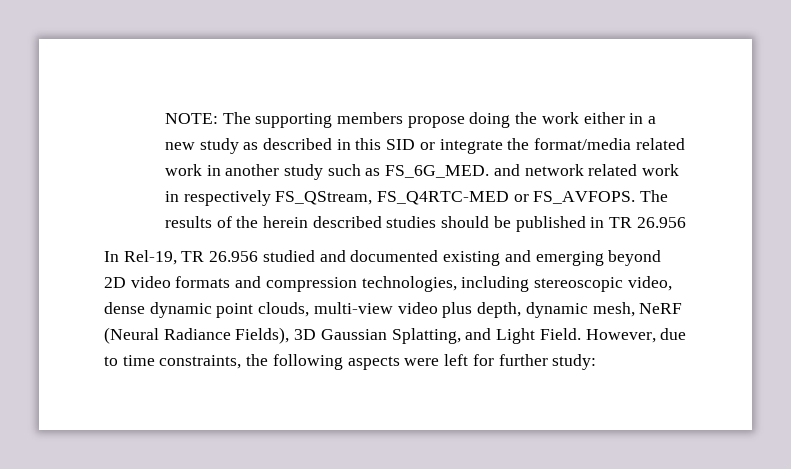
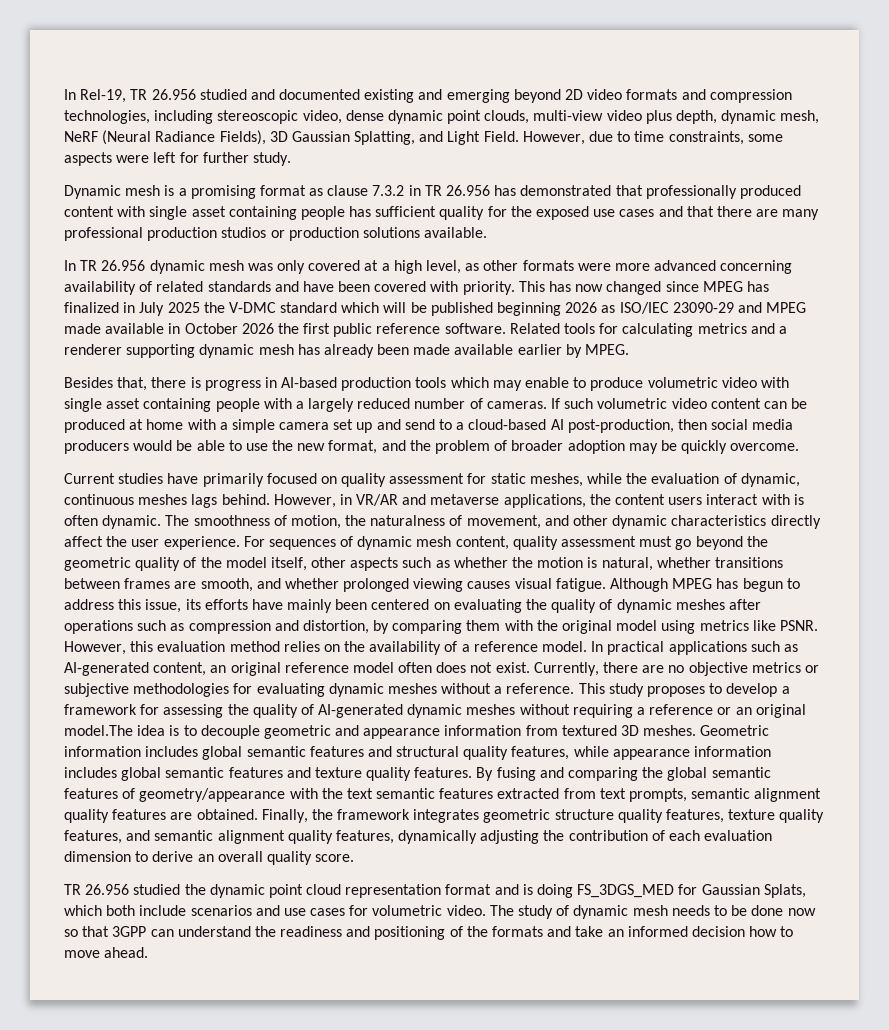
- NOTE: The supporting members propose doing the work either in a new study as described in this SID or integrate the format/media related work in another study such as FS_6G_MED. and network related work in respectively FS_QStream, FS_Q4RTC-MED or FS_AVFOPS. The results of the herein described studies should be published in TR 26.956
- However, due to time constraints, the following aspects were left for further study:
+ However, due to time constraints, some aspects were left for further study.
+ Dynamic mesh is a promising format as clause 7.3.2 in TR 26.956 has demonstrated that professionally produced content with single asset containing people has sufficient quality for the exposed use cases and that there are many professional production studios or production solutions available.
+ In TR 26.956 dynamic mesh was only covered at a high level, as other formats were more advanced concerning availability of related standards and have been covered with priority. This has now changed since MPEG has finalized in July 2025 the V-DMC standard which will be published beginning 2026 as ISO/IEC 23090-29 and MPEG made available in October 2026 the first public reference software. Related tools for calculating metrics and a renderer supporting dynamic mesh has already been made available earlier by MPEG.
+ Besides that, there is progress in AI-based production tools which may enable to produce volumetric video with single asset containing people with a largely reduced number of cameras. If such volumetric video content can be produced at home with a simple camera set up and send to a cloud-based AI post-production, then social media producers would be able to use the new format, and the problem of broader adoption may be quickly overcome.
+ Current studies have primarily focused on quality assessment for static meshes, while the evaluation of dynamic, continuous meshes lags behind. However, in VR/AR and metaverse applications, the content users interact with is often dynamic. The smoothness of motion, the naturalness of movement, and other dynamic characteristics directly affect the user experience. For sequences of dynamic mesh content, quality assessment must go beyond the geometric quality of the model itself, other aspects such as whether the motion is natural, whether transitions between frames are smooth, and whether prolonged viewing causes visual fatigue. Although MPEG has begun to address this issue, its efforts have mainly been centered on evaluating the quality of dynamic meshes after operations such as compression and distortion, by comparing them with the original model using metrics like PSNR. However, this evaluation method relies on the availability of a reference model. In practical applications such as AI-generated content, an original reference model often does not exist. Currently, there are no objective metrics or subjective methodologies for evaluating dynamic meshes without a reference. This study proposes to develop a framework for assessing the quality of AI-generated dynamic meshes without requiring a reference or an original model.The idea is to decouple geometric and appearance information from textured 3D meshes. Geometric information includes global semantic features and structural quality features, while appearance information includes global semantic features and texture quality features. By fusing and comparing the global semantic features of geometry/appearance with the text semantic features extracted from text prompts, semantic alignment quality features are obtained. Finally, the framework integrates geometric structure quality features, texture quality features, and semantic alignment quality features, dynamically adjusting the contribution of each evaluation dimension to derive an overall quality score.
+ TR 26.956 studied the dynamic point cloud representation format and is doing FS_3DGS_MED for Gaussian Splats, which both include scenarios and use cases for volumetric video. The study of dynamic mesh needs to be done now so that 3GPP can understand the readiness and positioning of the formats and take an informed decision how to move ahead.

